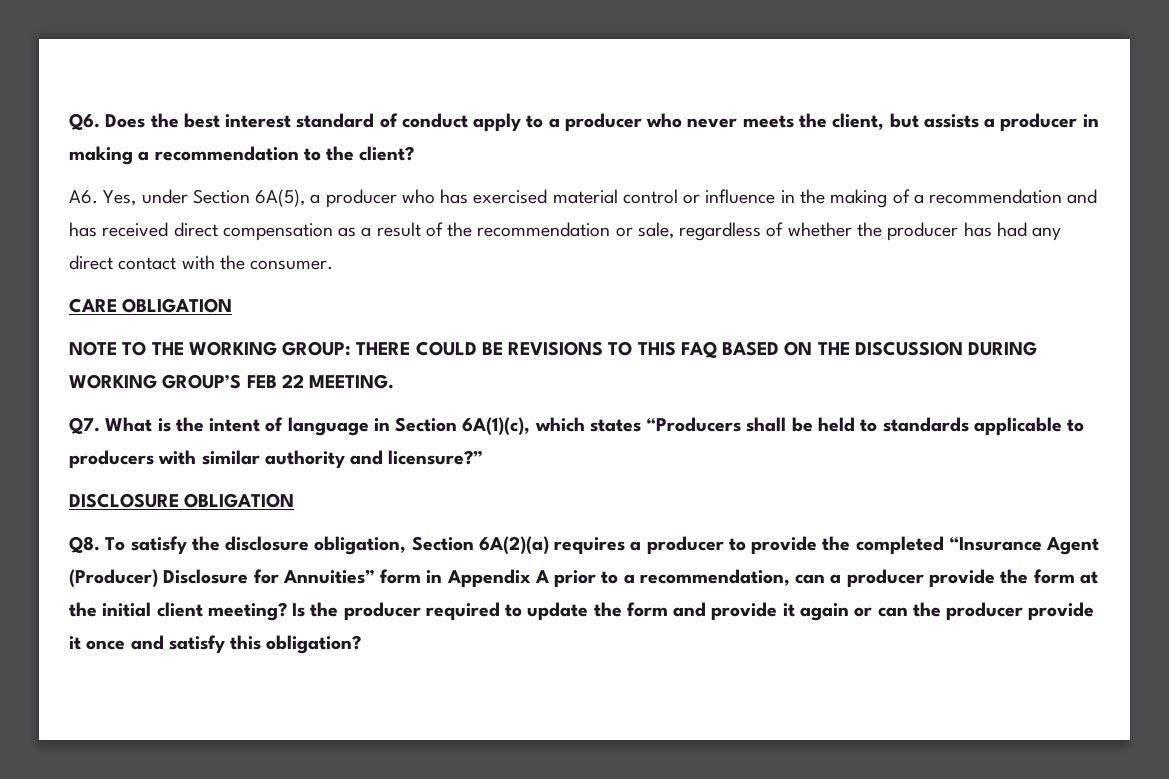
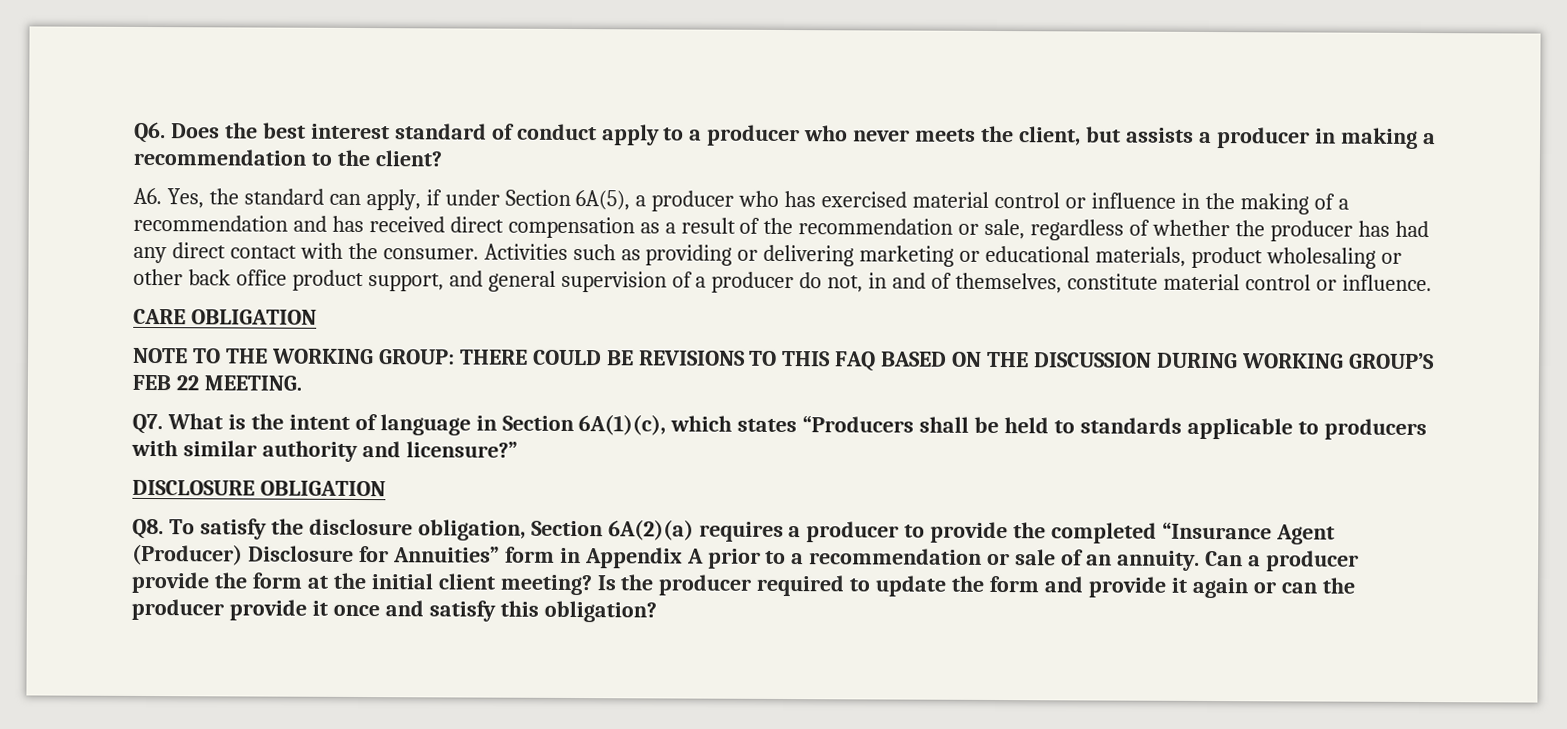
- A6. Yes, under Section 6A(5), a producer who has exercised material control or influence in the making of a recommendation and has received direct compensation as a result of the recommendation or sale, regardless of whether the producer has had any direct contact with the consumer.
+ A6. Yes, the standard can apply, if under Section 6A(5), a producer who has exercised material control or influence in the making of a recommendation and has received direct compensation as a result of the recommendation or sale, regardless of whether the producer has had any direct contact with the consumer. Activities such as providing or delivering marketing or educational materials, product wholesaling or other back office product support, and general supervision of a producer do not, in and of themselves, constitute material control or influence.
- Q8. To satisfy the disclosure obligation, Section 6A(2)(a) requires a producer to provide the completed “Insurance Agent (Producer) Disclosure for Annuities” form in Appendix A prior to a recommendation, can a producer provide the form at the initial client meeting?
+ Q8. To satisfy the disclosure obligation, Section 6A(2)(a) requires a producer to provide the completed “Insurance Agent (Producer) Disclosure for Annuities” form in Appendix A prior to a recommendation or sale of an annuity. Can a producer provide the form at the initial client meeting?

